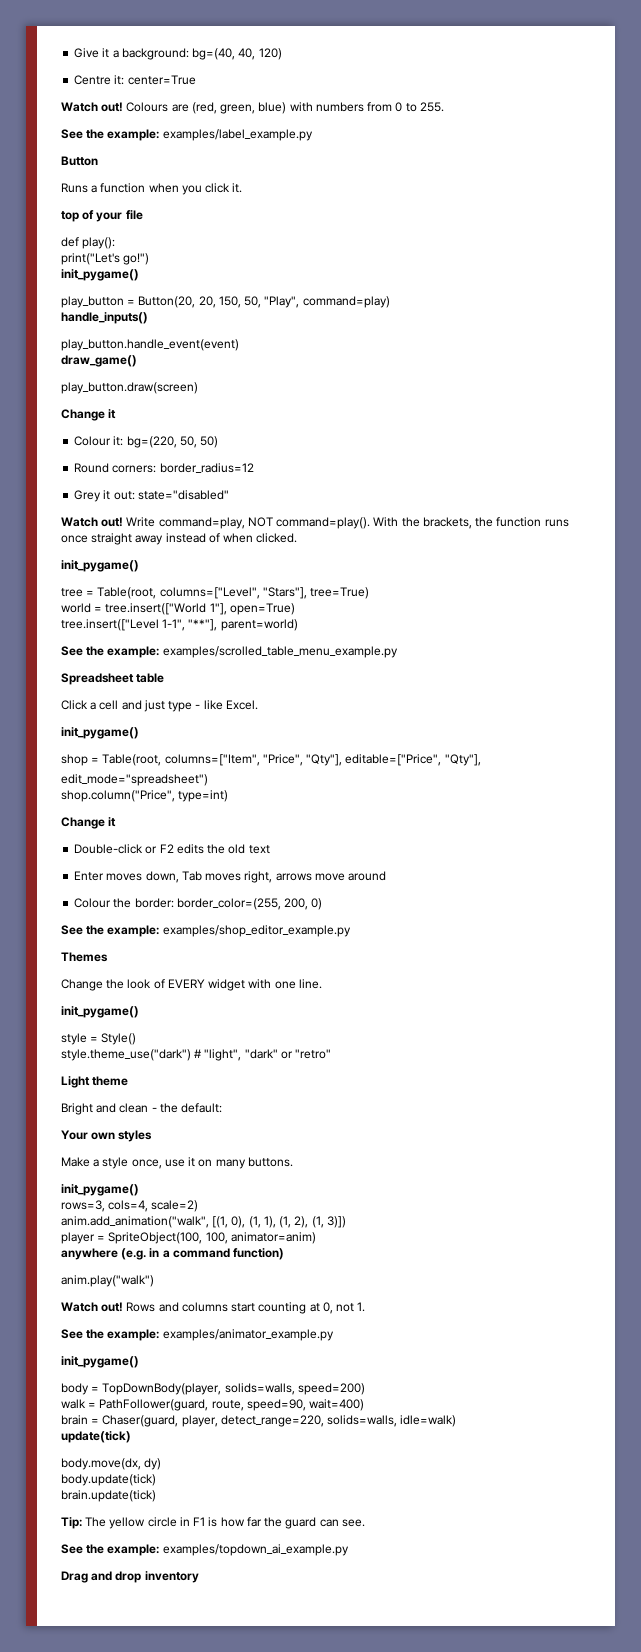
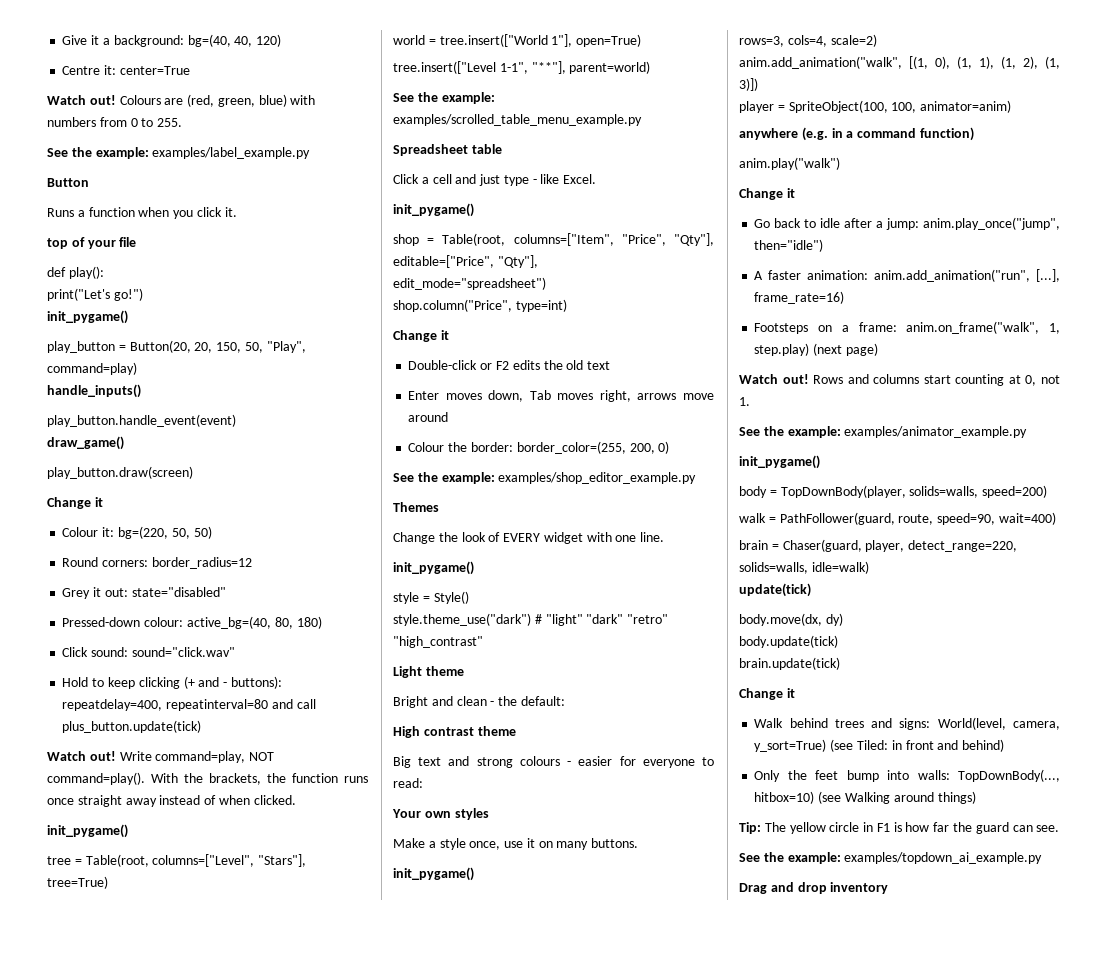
+ Pressed-down colour: active_bg=(40, 80, 180)
+ Click sound: sound="click.wav"
+ Hold to keep clicking (+ and - buttons): repeatdelay=400, repeatinterval=80 and call plus_button.update(tick)
- style.theme_use("dark") # "light", "dark" or "retro"
+ style.theme_use("dark") # "light" "dark" "retro" "high_contrast"
+ High contrast theme
+ Big text and strong colours - easier for everyone to read:
  anim.play("walk")
+ Change it
+ Go back to idle after a jump: anim.play_once("jump", then="idle")
+ A faster animation: anim.add_animation("run", [...], frame_rate=16)
+ Footsteps on a frame: anim.on_frame("walk", 1, step.play) (next page)
  brain.update(tick)
+ Change it
+ Walk behind trees and signs: World(level, camera, y_sort=True) (see Tiled: in front and behind)
+ Only the feet bump into walls: TopDownBody(..., hitbox=10) (see Walking around things)

